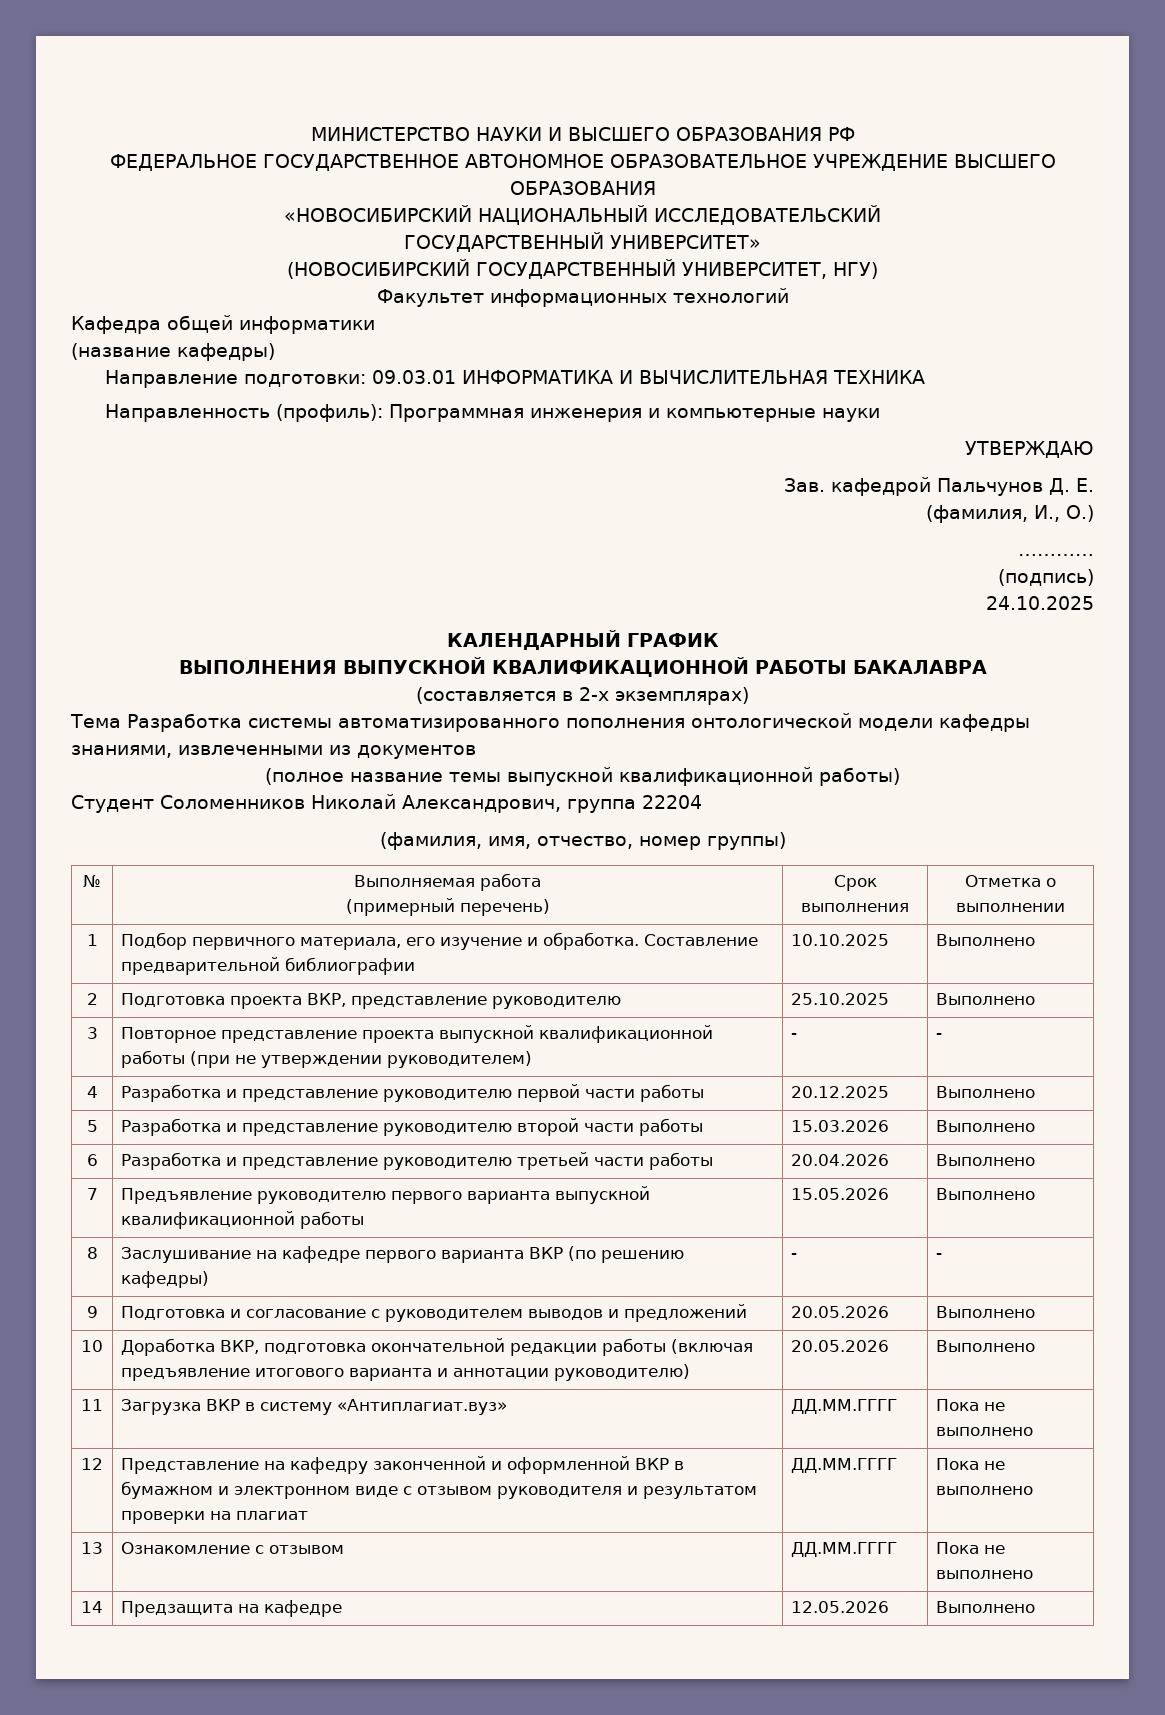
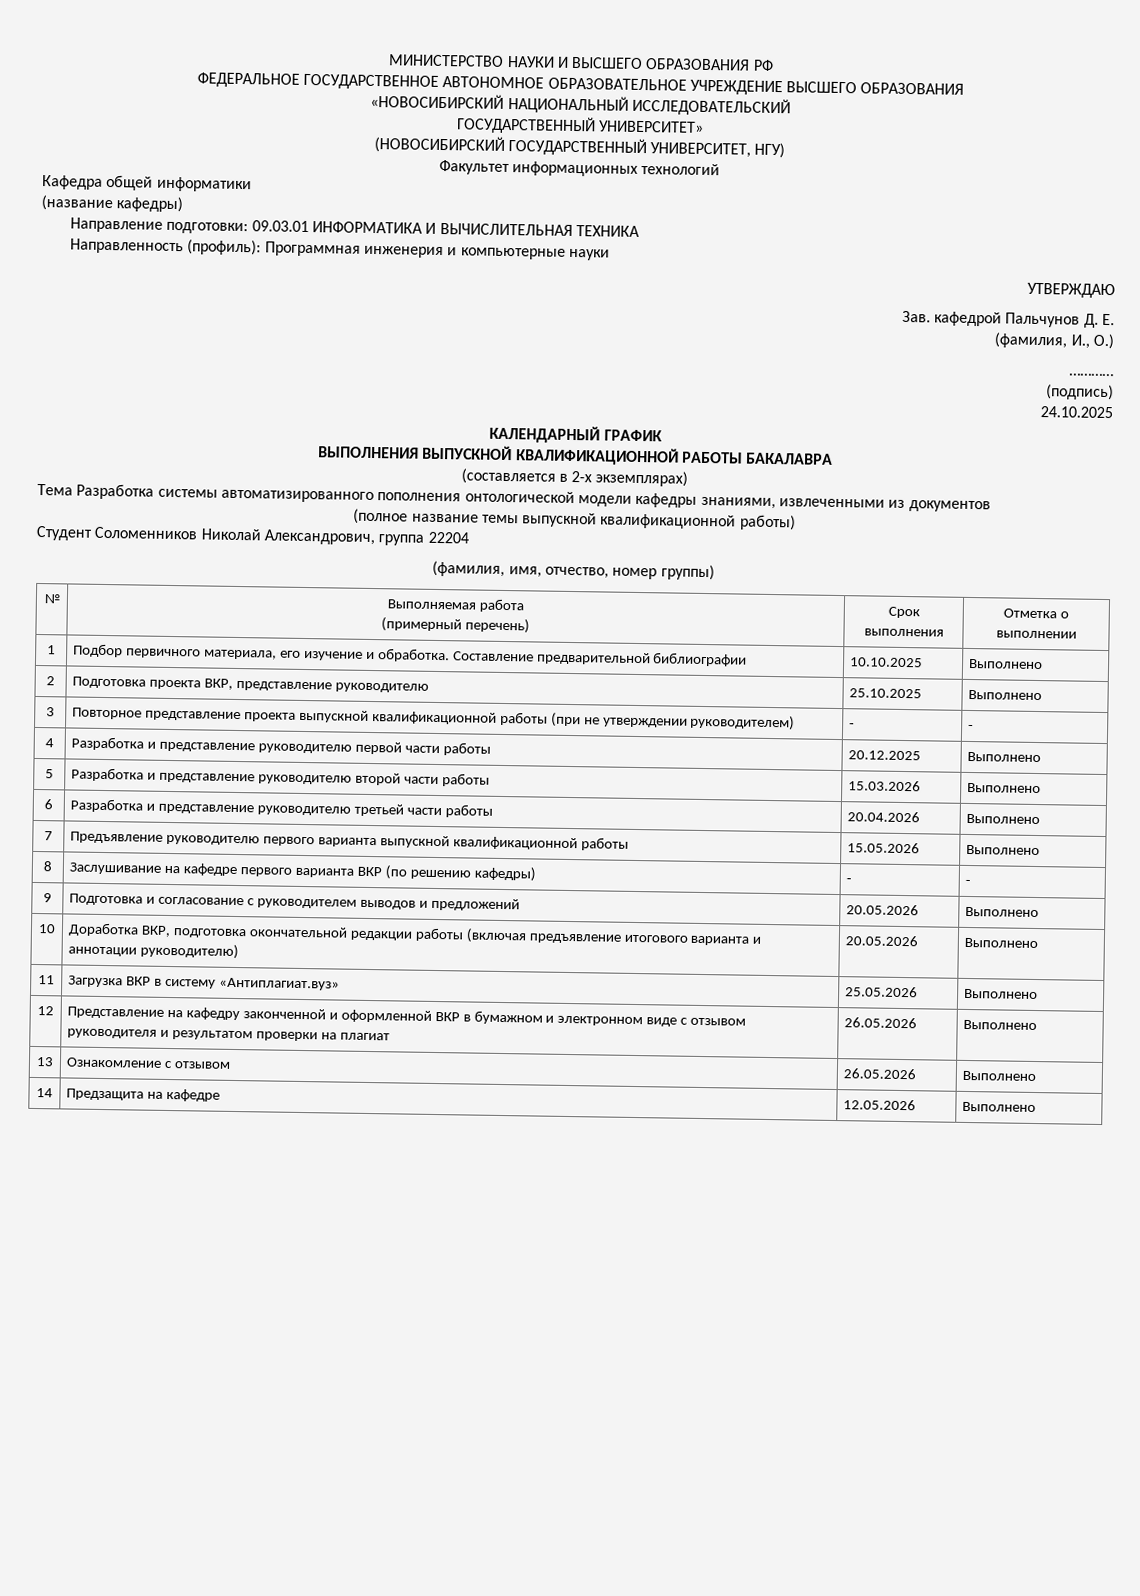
- 11 | Загрузка ВКР в систему «Антиплагиат.вуз» | ДД.ММ.ГГГГ | Пока не выполнено
+ 11 | Загрузка ВКР в систему «Антиплагиат.вуз» | 25.05.2026 | Выполнено
- 12 | Представление на кафедру законченной и оформленной ВКР в бумажном и электронном виде с отзывом руководителя и результатом проверки на плагиат | ДД.ММ.ГГГГ | Пока не выполнено
+ 12 | Представление на кафедру законченной и оформленной ВКР в бумажном и электронном виде с отзывом руководителя и результатом проверки на плагиат | 26.05.2026 | Выполнено
- 13 | Ознакомление с отзывом | ДД.ММ.ГГГГ | Пока не выполнено
+ 13 | Ознакомление с отзывом | 26.05.2026 | Выполнено

